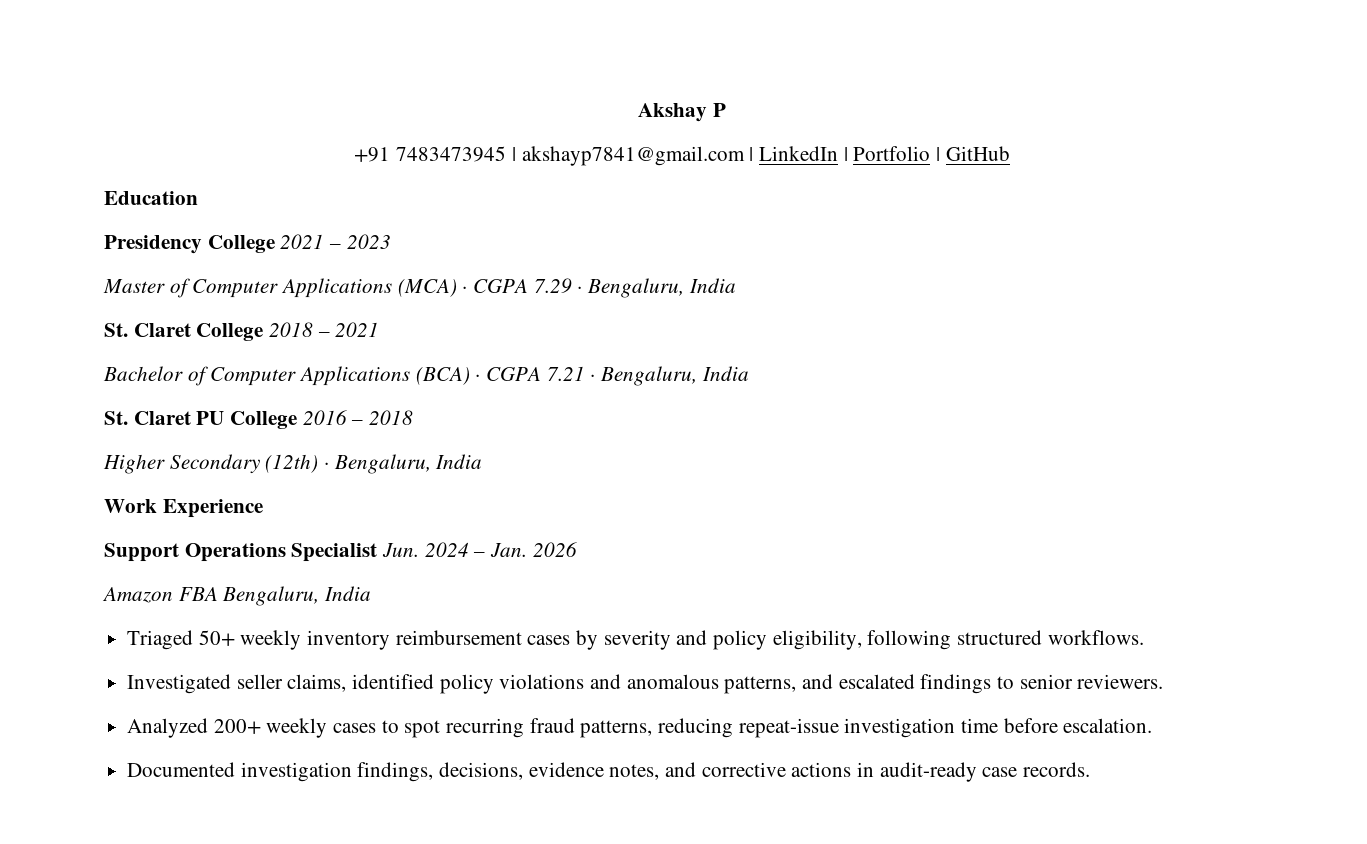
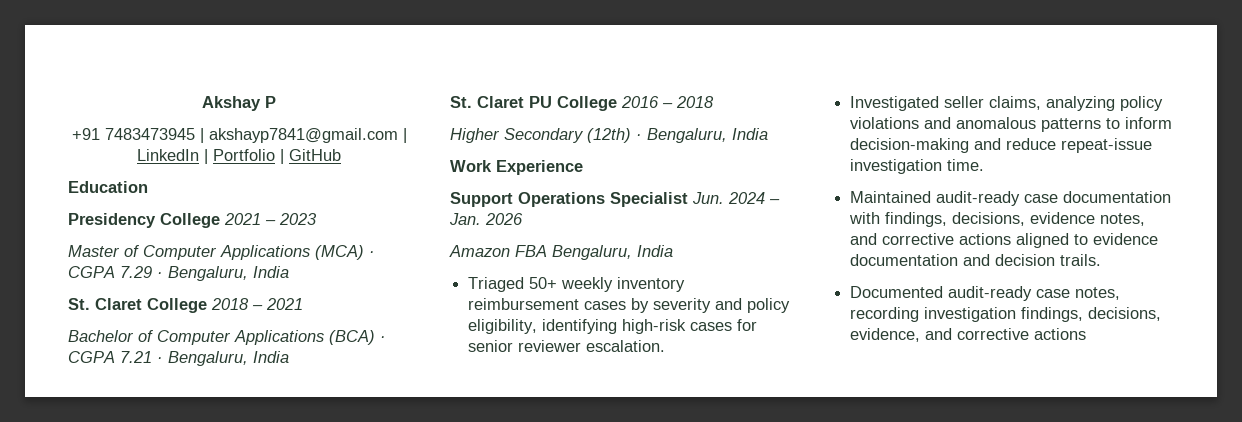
- Triaged 50+ weekly inventory reimbursement cases by severity and policy eligibility, following structured workflows.
+ Triaged 50+ weekly inventory reimbursement cases by severity and policy eligibility, identifying high-risk cases for senior reviewer escalation.
- Investigated seller claims, identified policy violations and anomalous patterns, and escalated findings to senior reviewers.
- Analyzed 200+ weekly cases to spot recurring fraud patterns, reducing repeat-issue investigation time before escalation.
- Documented investigation findings, decisions, evidence notes, and corrective actions in audit-ready case records.
+ Investigated seller claims, analyzing policy violations and anomalous patterns to inform decision-making and reduce repeat-issue investigation time.
+ Maintained audit-ready case documentation with findings, decisions, evidence notes, and corrective actions aligned to evidence documentation and decision trails.
+ Documented audit-ready case notes, recording investigation findings, decisions, evidence, and corrective actions

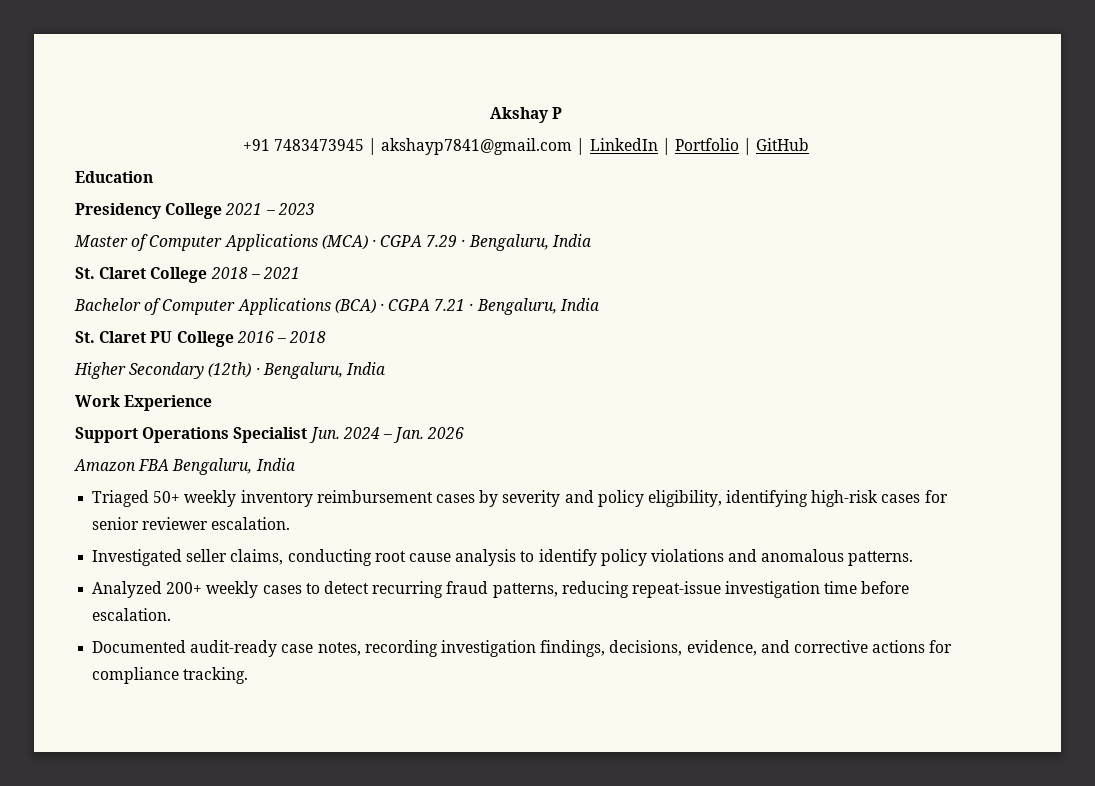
- Investigated seller claims, analyzing policy violations and anomalous patterns to inform decision-making and reduce repeat-issue investigation time.
- Maintained audit-ready case documentation with findings, decisions, evidence notes, and corrective actions aligned to evidence documentation and decision trails.
+ Investigated seller claims, conducting root cause analysis to identify policy violations and anomalous patterns.
+ Analyzed 200+ weekly cases to detect recurring fraud patterns, reducing repeat-issue investigation time before escalation.
- Documented audit-ready case notes, recording investigation findings, decisions, evidence, and corrective actions
+ Documented audit-ready case notes, recording investigation findings, decisions, evidence, and corrective actions for compliance tracking.

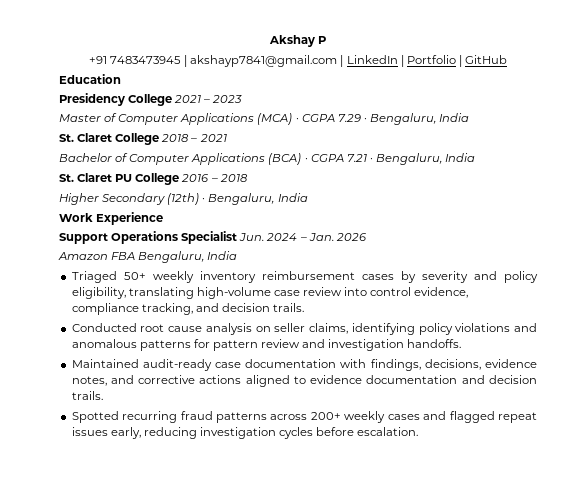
- Triaged 50+ weekly inventory reimbursement cases by severity and policy eligibility, identifying high-risk cases for senior reviewer escalation.
- Investigated seller claims, conducting root cause analysis to identify policy violations and anomalous patterns.
- Analyzed 200+ weekly cases to detect recurring fraud patterns, reducing repeat-issue investigation time before escalation.
- Documented audit-ready case notes, recording investigation findings, decisions, evidence, and corrective actions for compliance tracking.
+ Triaged 50+ weekly inventory reimbursement cases by severity and policy eligibility, translating high-volume case review into control evidence, compliance tracking, and decision trails.
+ Conducted root cause analysis on seller claims, identifying policy violations and anomalous patterns for pattern review and investigation handoffs.
+ Maintained audit-ready case documentation with findings, decisions, evidence notes, and corrective actions aligned to evidence documentation and decision trails.
+ Spotted recurring fraud patterns across 200+ weekly cases and flagged repeat issues early, reducing investigation cycles before escalation.

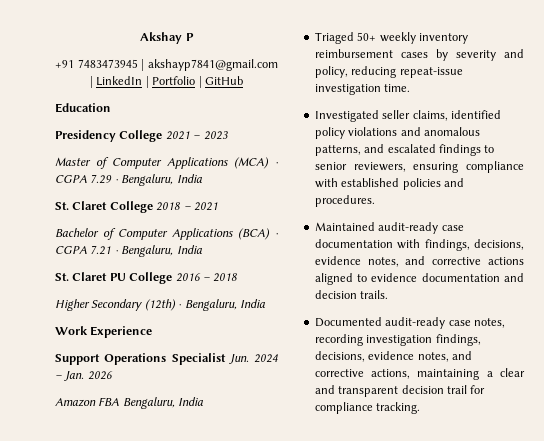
- Triaged 50+ weekly inventory reimbursement cases by severity and policy eligibility, translating high-volume case review into control evidence, compliance tracking, and decision trails.
- Conducted root cause analysis on seller claims, identifying policy violations and anomalous patterns for pattern review and investigation handoffs.
+ Triaged 50+ weekly inventory reimbursement cases by severity and policy, reducing repeat-issue investigation time.
+ Investigated seller claims, identified policy violations and anomalous patterns, and escalated findings to senior reviewers, ensuring compliance with established policies and procedures.
- Spotted recurring fraud patterns across 200+ weekly cases and flagged repeat issues early, reducing investigation cycles before escalation.
+ Documented audit-ready case notes, recording investigation findings, decisions, evidence notes, and corrective actions, maintaining a clear and transparent decision trail for compliance tracking.

